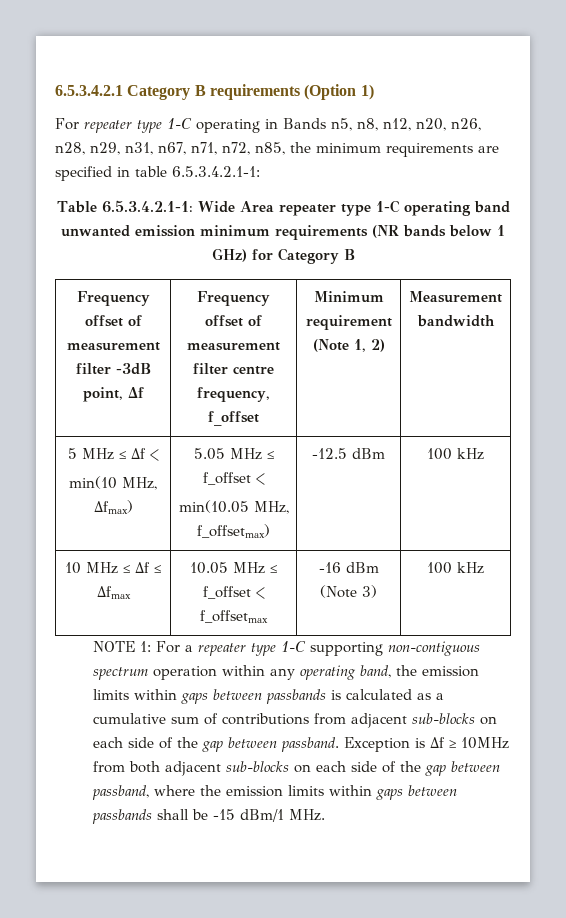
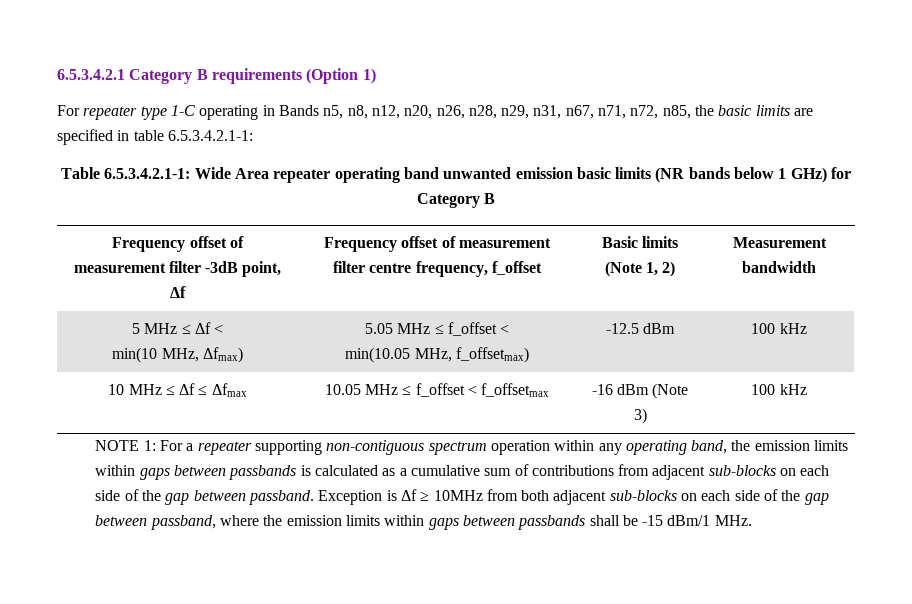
- For repeater type 1-C operating in Bands n5, n8, n12, n20, n26, n28, n29, n31, n67, n71, n72, n85, the minimum requirements are specified in table 6.5.3.4.2.1-1:
+ For repeater type 1-C operating in Bands n5, n8, n12, n20, n26, n28, n29, n31, n67, n71, n72, n85, the basic limits are specified in table 6.5.3.4.2.1-1:
- Table 6.5.3.4.2.1-1: Wide Area repeater type 1-C operating band unwanted emission minimum requirements (NR bands below 1 GHz) for Category B
+ Table 6.5.3.4.2.1-1: Wide Area repeater operating band unwanted emission basic limits (NR bands below 1 GHz) for Category B
- Frequency offset of measurement filter -3dB point, Δf | Frequency offset of measurement filter centre frequency, f_offset | Minimum requirement (Note 1, 2) | Measurement bandwidth
+ Frequency offset of measurement filter -3dB point, Δf | Frequency offset of measurement filter centre frequency, f_offset | Basic limits (Note 1, 2) | Measurement bandwidth
- NOTE 1: For a repeater type 1-C supporting non-contiguous spectrum operation within any operating band, the emission limits within gaps between passbands is calculated as a cumulative sum of contributions from adjacent sub-blocks on each side of the gap between passband.
+ NOTE 1: For a repeater supporting non-contiguous spectrum operation within any operating band, the emission limits within gaps between passbands is calculated as a cumulative sum of contributions from adjacent sub-blocks on each side of the gap between passband.

